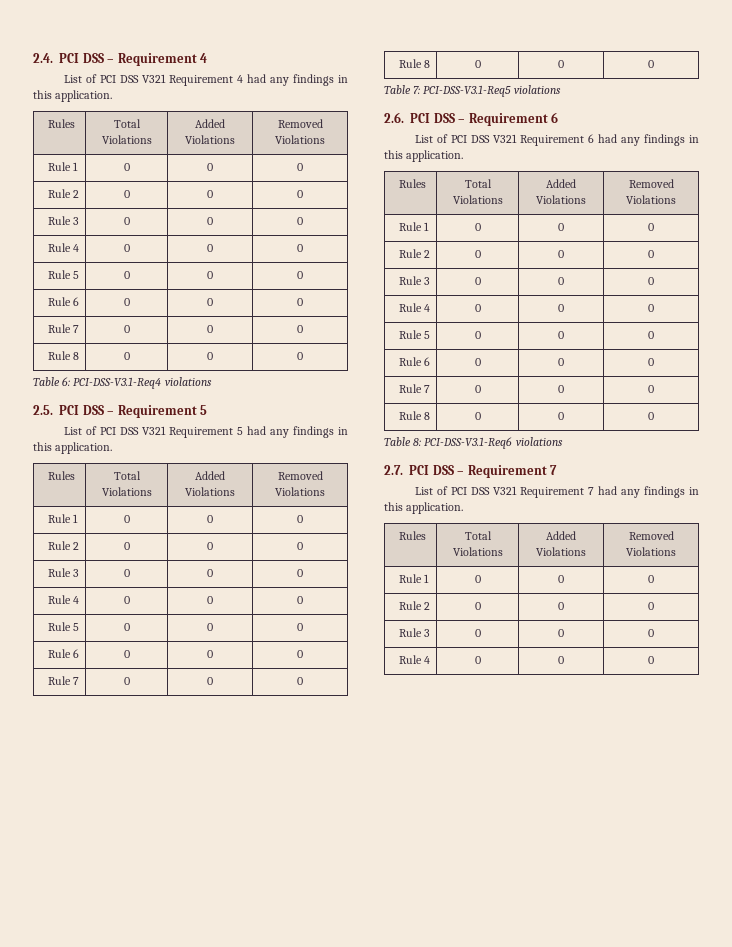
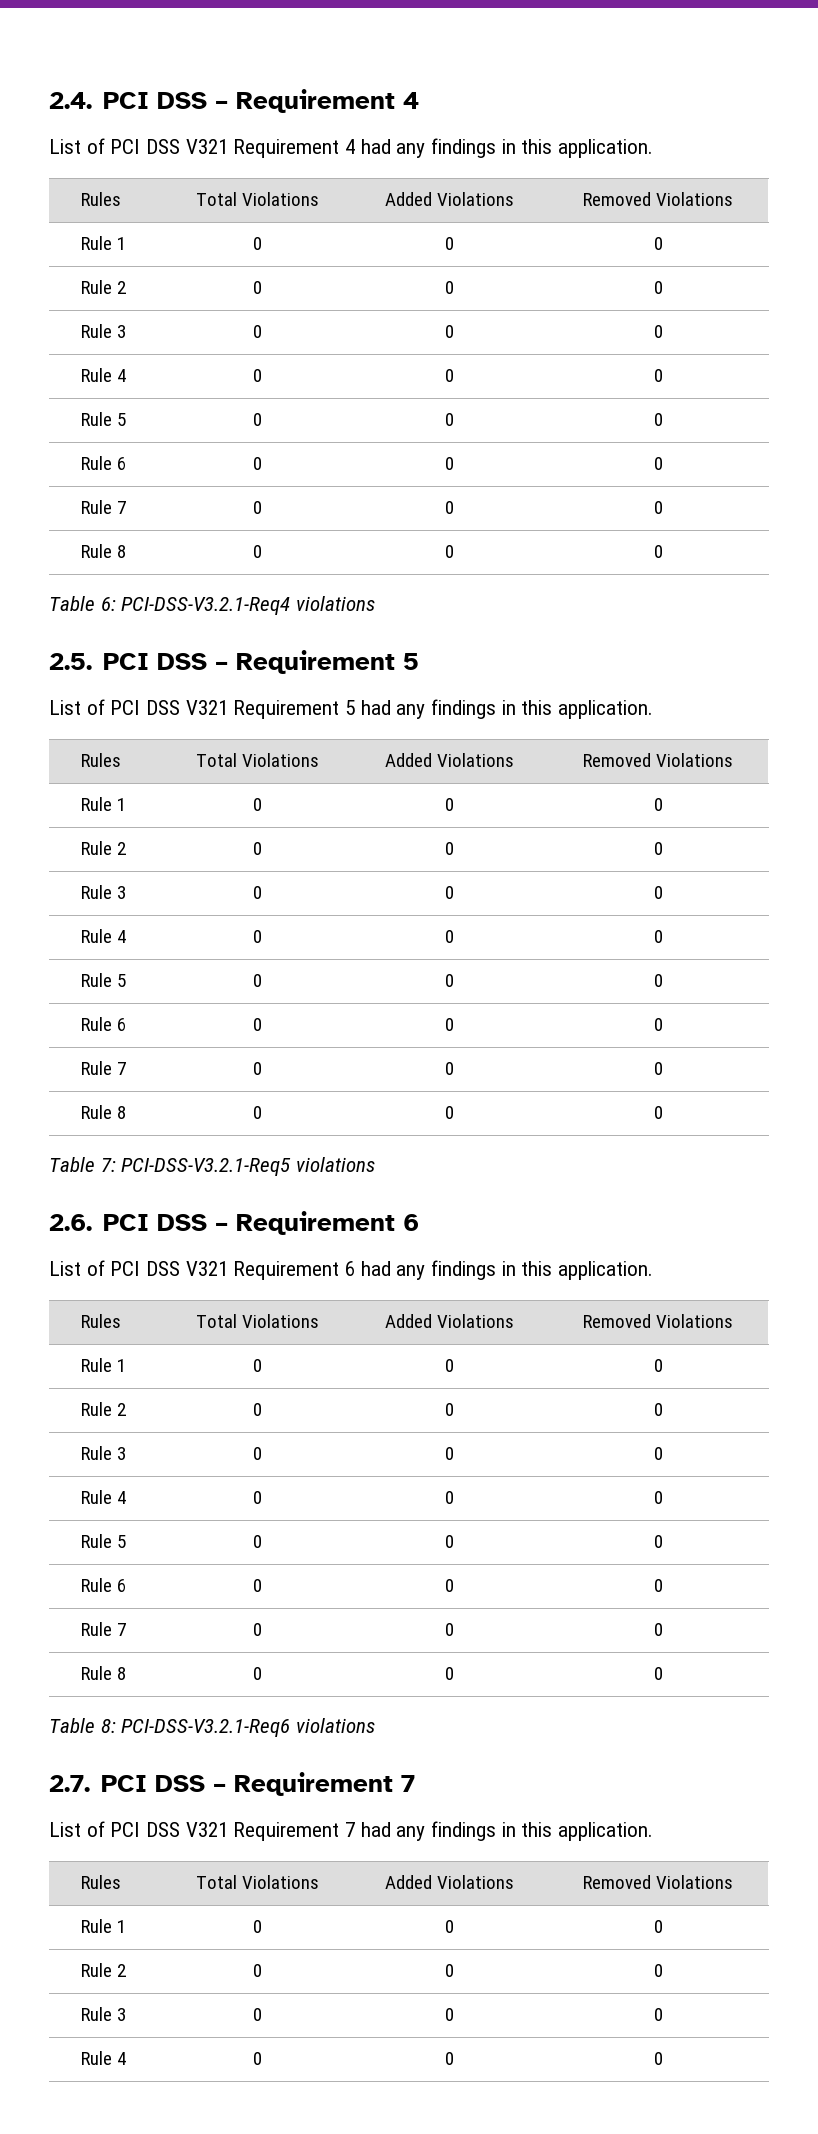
- Table 6: PCI-DSS-V3.1-Req4 violations
+ Table 6: PCI-DSS-V3.2.1-Req4 violations
- Table 7: PCI-DSS-V3.1-Req5 violations
+ Table 7: PCI-DSS-V3.2.1-Req5 violations
- Table 8: PCI-DSS-V3.1-Req6 violations
+ Table 8: PCI-DSS-V3.2.1-Req6 violations

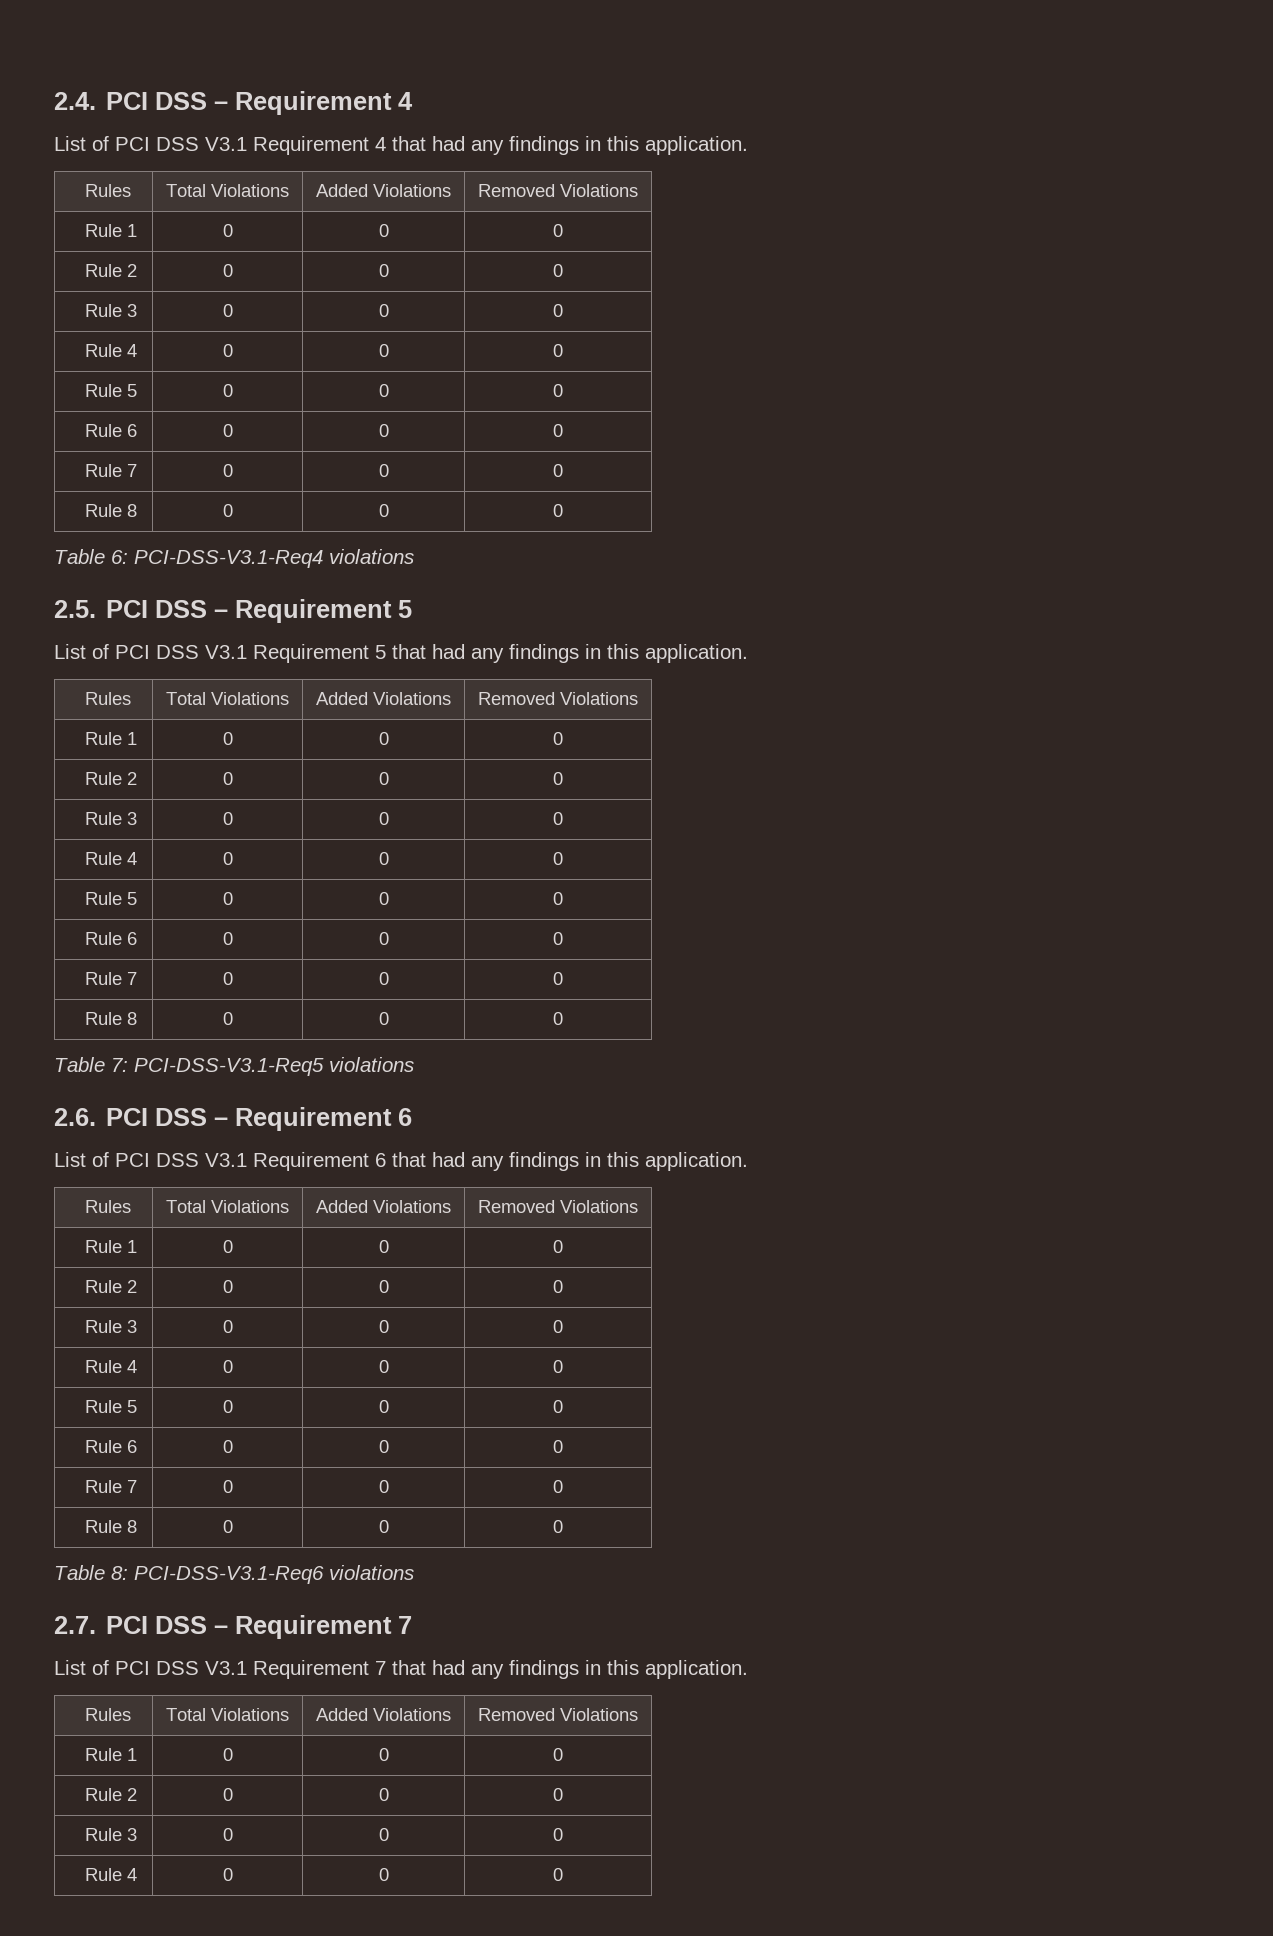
- List of PCI DSS V321 Requirement 4 had any findings in this application.
+ List of PCI DSS V3.1 Requirement 4 that had any findings in this application.
- Table 6: PCI-DSS-V3.2.1-Req4 violations
+ Table 6: PCI-DSS-V3.1-Req4 violations
- List of PCI DSS V321 Requirement 5 had any findings in this application.
+ List of PCI DSS V3.1 Requirement 5 that had any findings in this application.
- Table 7: PCI-DSS-V3.2.1-Req5 violations
+ Table 7: PCI-DSS-V3.1-Req5 violations
- List of PCI DSS V321 Requirement 6 had any findings in this application.
+ List of PCI DSS V3.1 Requirement 6 that had any findings in this application.
- Table 8: PCI-DSS-V3.2.1-Req6 violations
+ Table 8: PCI-DSS-V3.1-Req6 violations
- List of PCI DSS V321 Requirement 7 had any findings in this application.
+ List of PCI DSS V3.1 Requirement 7 that had any findings in this application.

